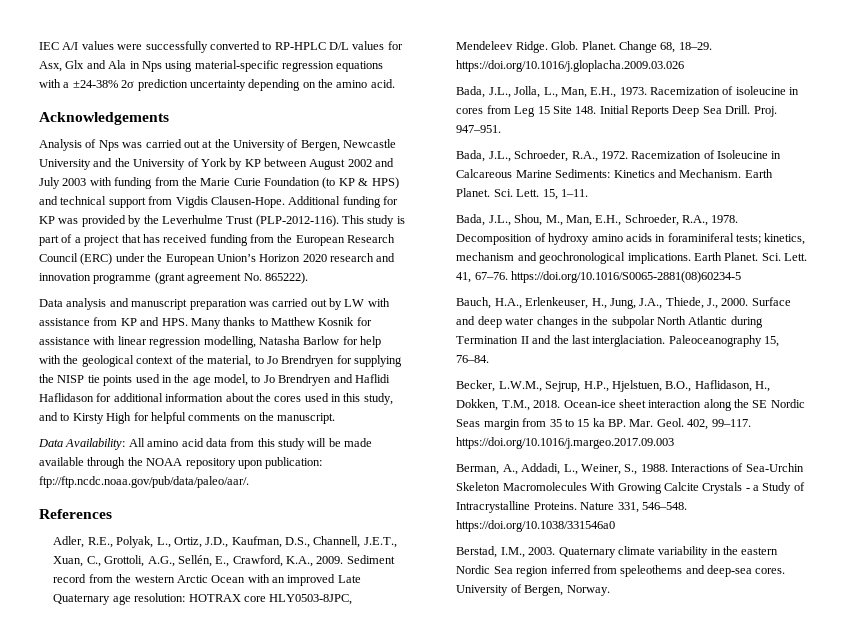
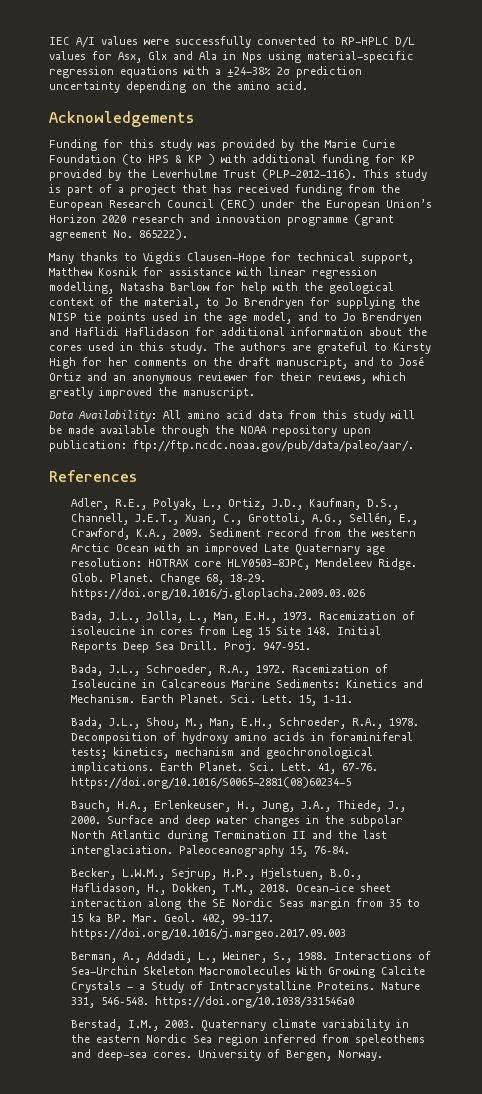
- Analysis of Nps was carried out at the University of Bergen, Newcastle University and the University of York by KP between August 2002 and July 2003 with funding from the Marie Curie Foundation (to KP & HPS) and technical support from Vigdis Clausen-Hope. Additional funding for KP was provided by the Leverhulme Trust (PLP-2012-116).
+ Funding for this study was provided by the Marie Curie Foundation (to HPS & KP ) with additional funding for KP provided by the Leverhulme Trust (PLP-2012-116).
- Data analysis and manuscript preparation was carried out by LW with assistance from KP and HPS. Many thanks to Matthew Kosnik for assistance with linear regression modelling, Natasha Barlow for help with the geological context of the material, to Jo Brendryen for supplying the NISP tie points used in the age model, to Jo Brendryen and Haflidi Haflidason for additional information about the cores used in this study, and to Kirsty High for helpful comments on the manuscript.
+ Many thanks to Vigdis Clausen-Hope for technical support, Matthew Kosnik for assistance with linear regression modelling, Natasha Barlow for help with the geological context of the material, to Jo Brendryen for supplying the NISP tie points used in the age model, and to Jo Brendryen and Haflidi Haflidason for additional information about the cores used in this study. The authors are grateful to Kirsty High for her comments on the draft manuscript, and to José Ortiz and an anonymous reviewer for their reviews, which greatly improved the manuscript.

